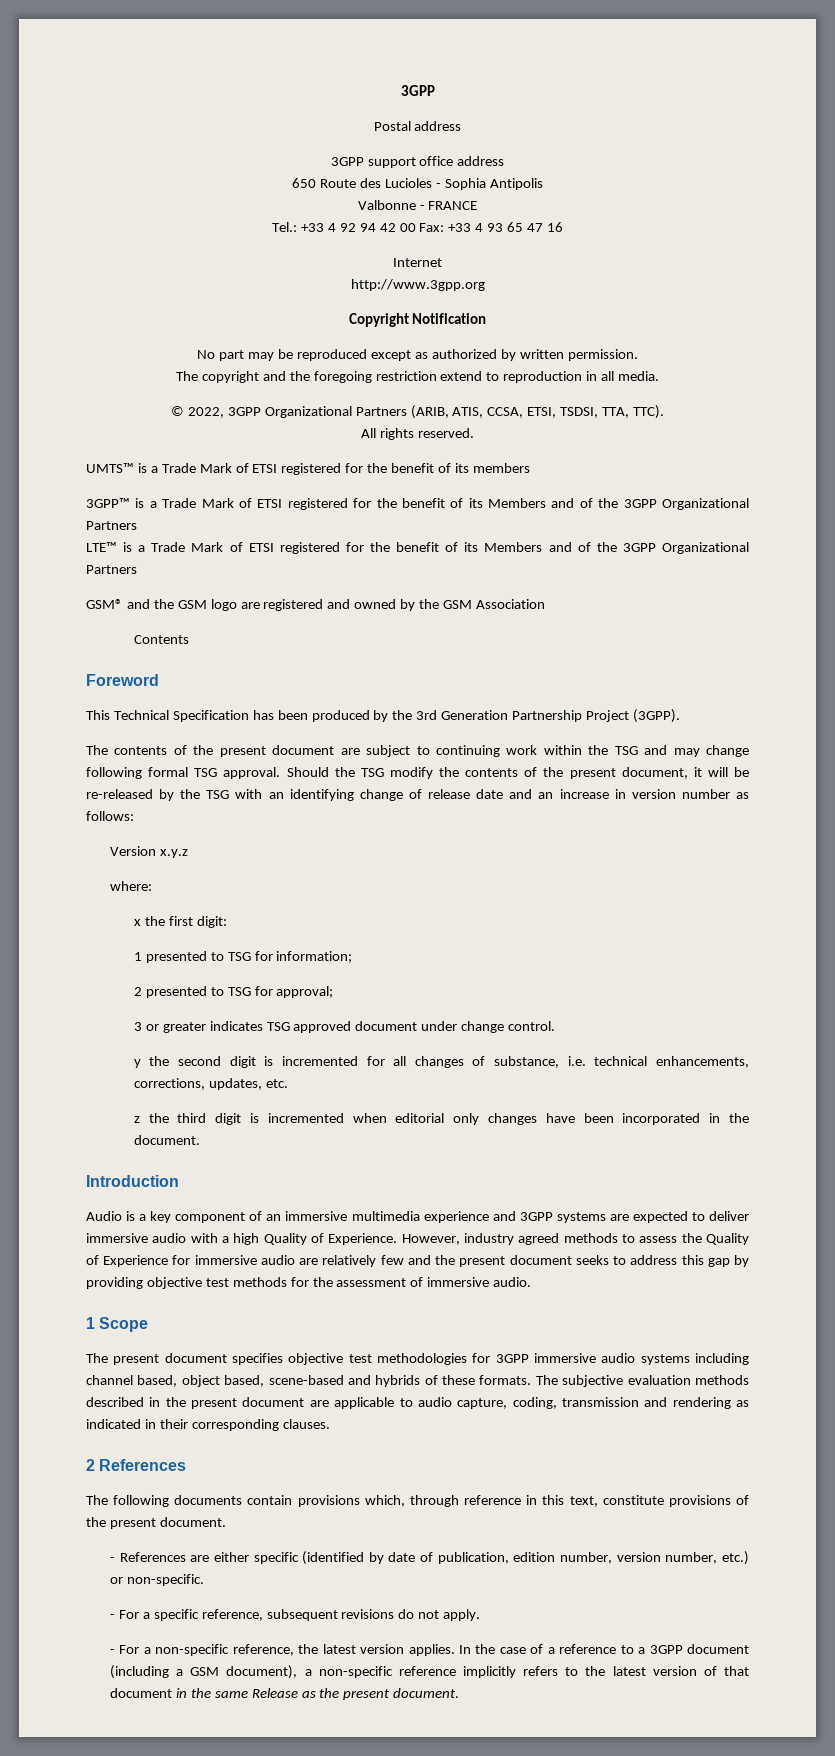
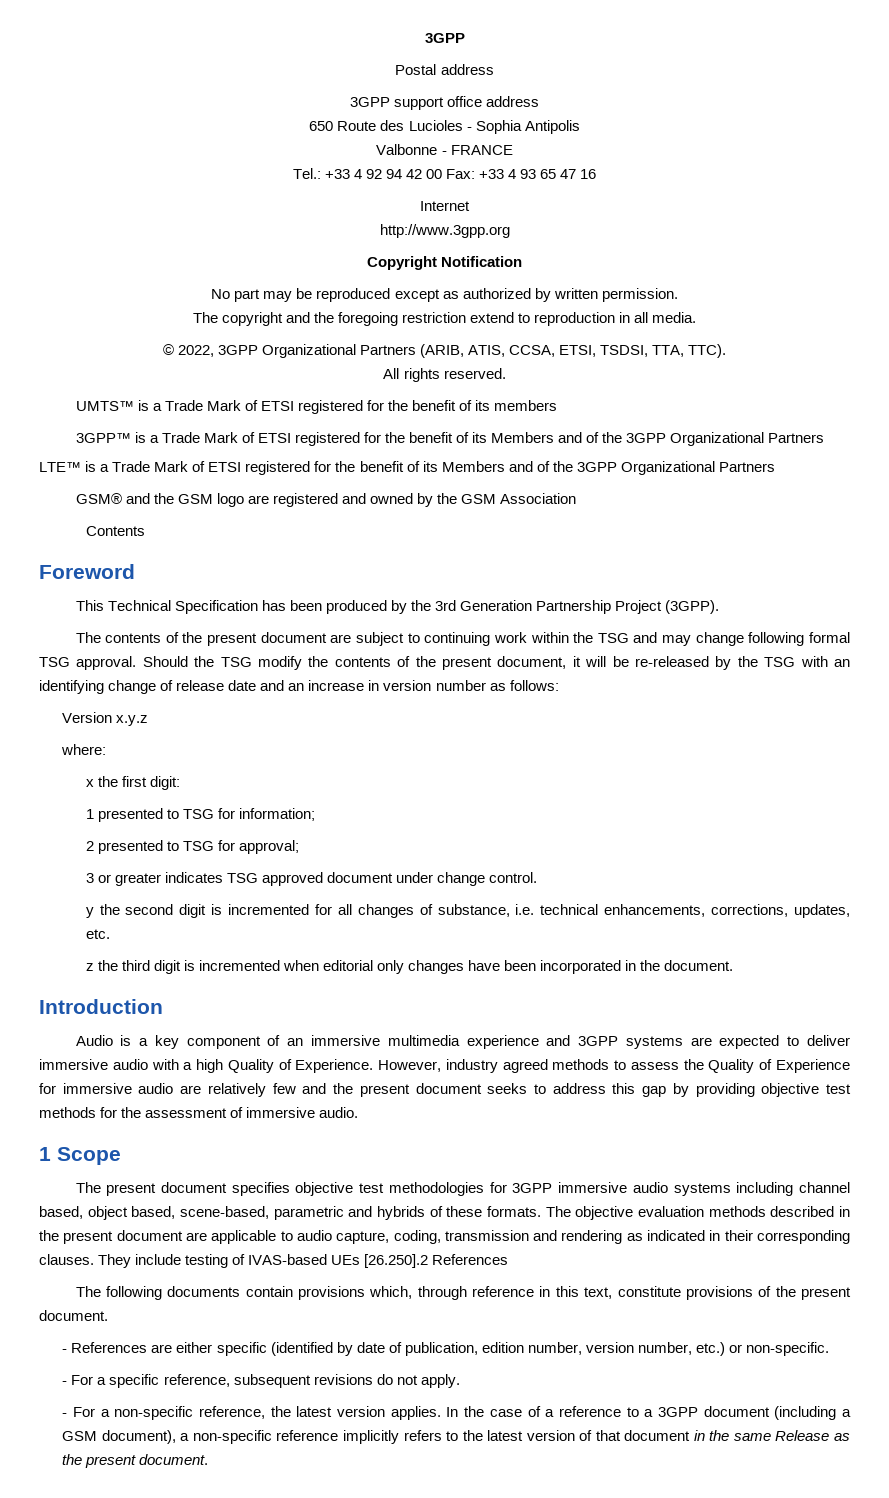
- The present document specifies objective test methodologies for 3GPP immersive audio systems including channel based, object based, scene-based and hybrids of these formats.
+ The present document specifies objective test methodologies for 3GPP immersive audio systems including channel based, object based, scene-based, parametric and hybrids of these formats.
- The subjective evaluation methods described in the present document are applicable to audio capture, coding, transmission and rendering as indicated in their corresponding clauses.
- 2 References
+ The objective evaluation methods described in the present document are applicable to audio capture, coding, transmission and rendering as indicated in their corresponding clauses. They include testing of IVAS-based UEs [26.250].2 References

